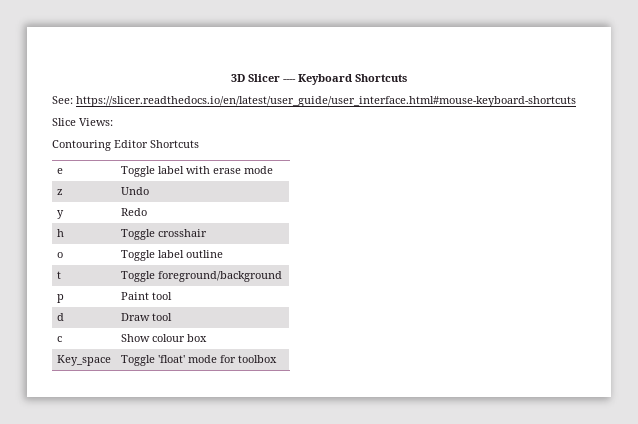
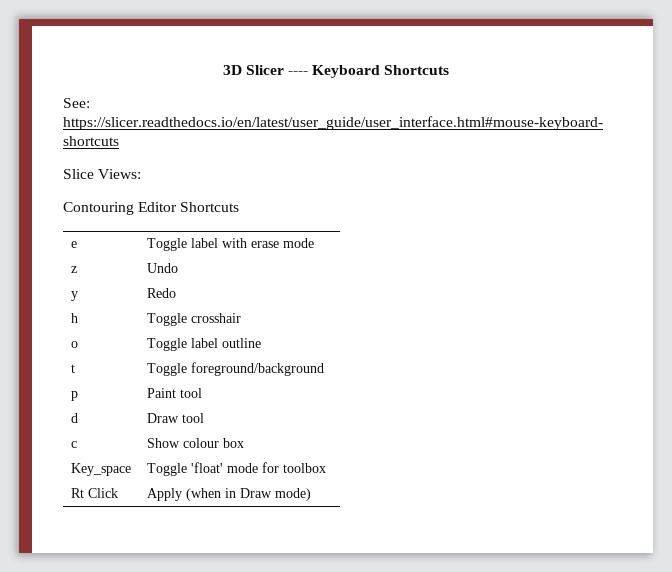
+ Rt Click | Apply (when in Draw mode)

